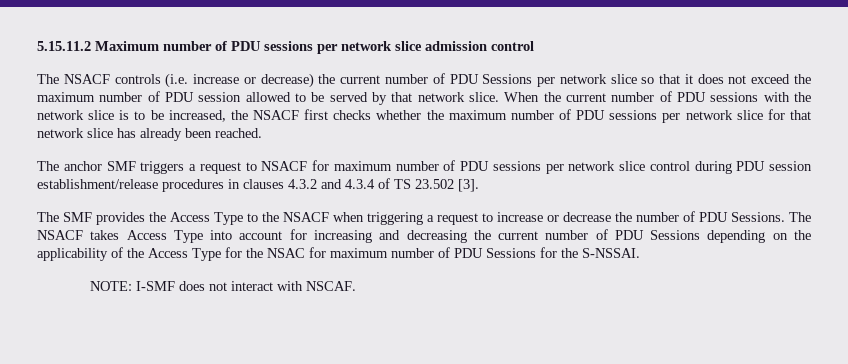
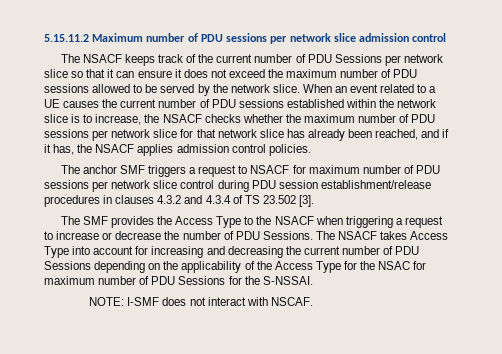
- The NSACF controls (i.e. increase or decrease) the current number of PDU Sessions per network slice so that it does not exceed the maximum number of PDU session allowed to be served by that network slice.
+ The NSACF keeps track of the current number of PDU Sessions per network slice so that it can ensure it does not exceed the maximum number of PDU sessions allowed to be served by the network slice.
- When the current number of PDU sessions with the network slice is to be increased, the NSACF first checks whether the maximum number of PDU sessions per network slice for that network slice has already been reached.
+ When an event related to a UE causes the current number of PDU sessions established within the network slice is to increase, the NSACF checks whether the maximum number of PDU sessions per network slice for that network slice has already been reached, and if it has, the NSACF applies admission control policies.

